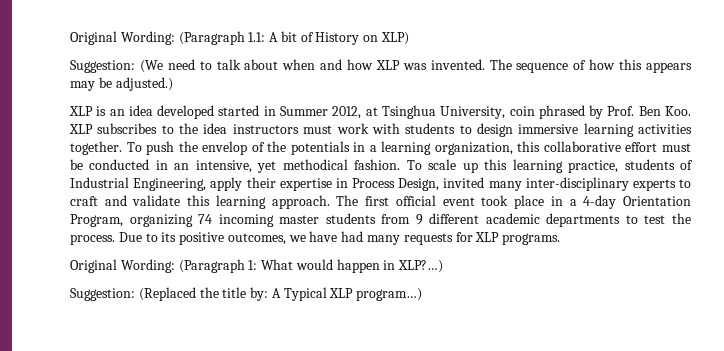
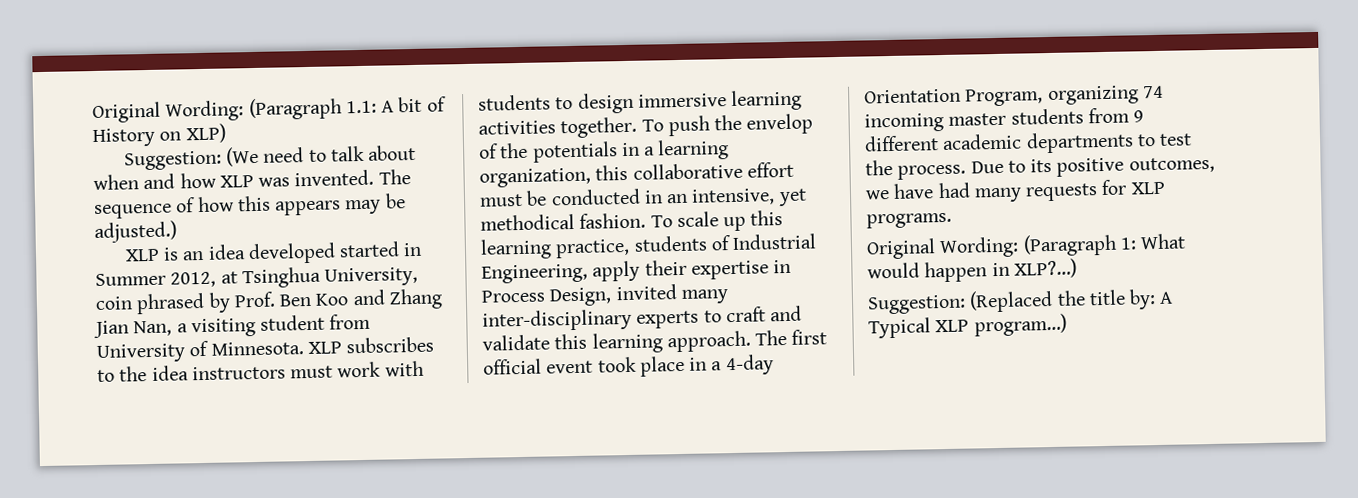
- XLP is an idea developed started in Summer 2012, at Tsinghua University, coin phrased by Prof. Ben Koo. XLP subscribes to the idea instructors must work with students to design immersive learning activities together.
+ XLP is an idea developed started in Summer 2012, at Tsinghua University, coin phrased by Prof. Ben Koo and Zhang Jian Nan, a visiting student from University of Minnesota. XLP subscribes to the idea instructors must work with students to design immersive learning activities together.

